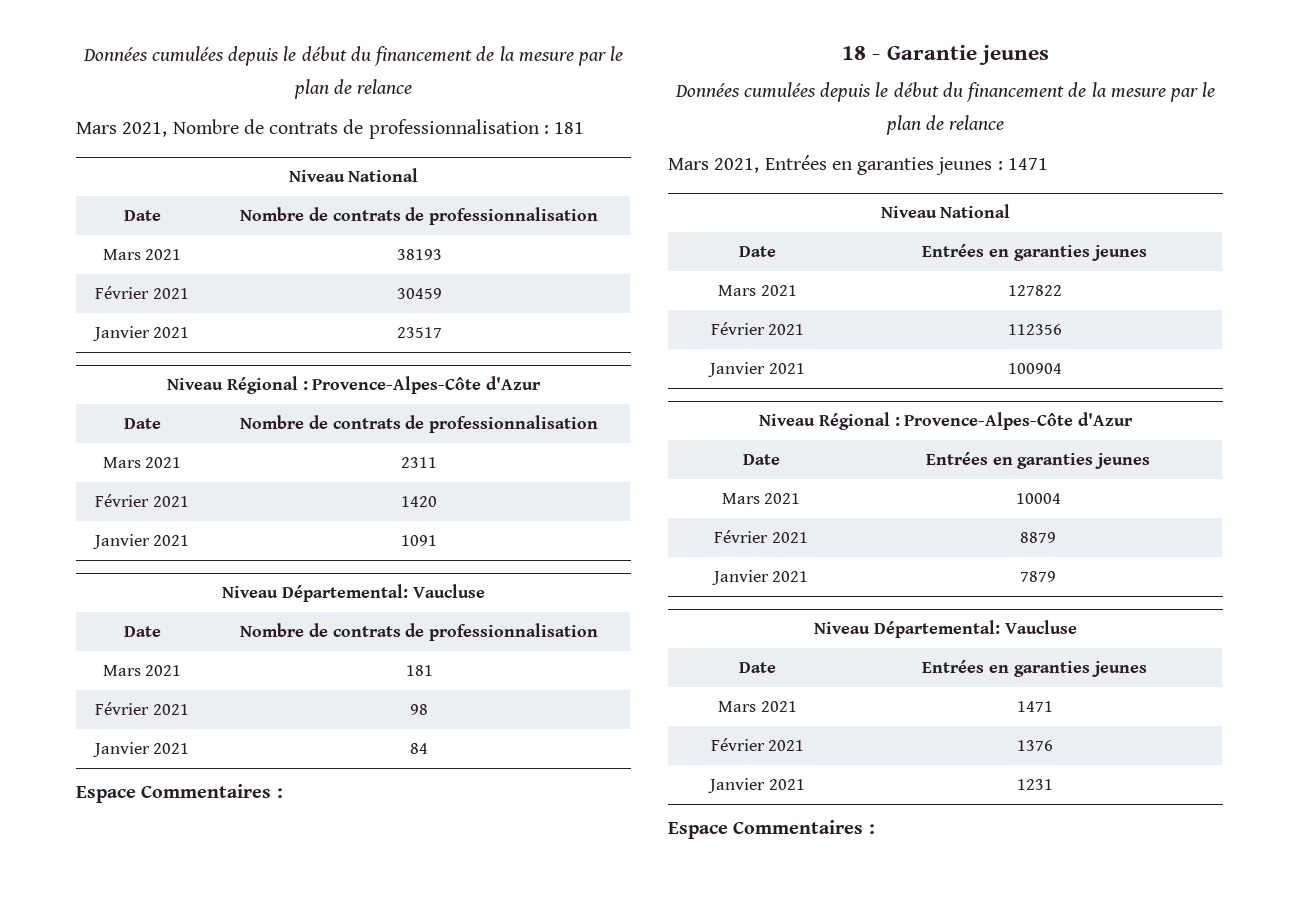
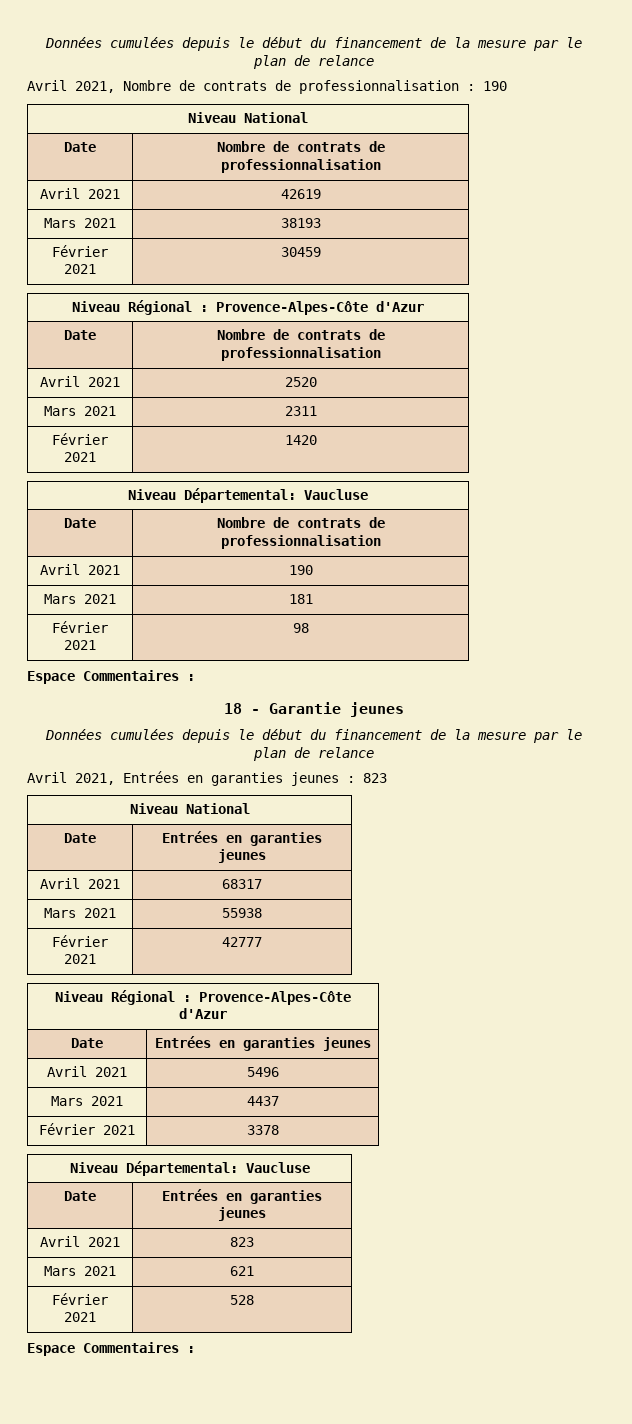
- Mars 2021, Nombre de contrats de professionnalisation : 181
+ Avril 2021, Nombre de contrats de professionnalisation : 190
+ Avril 2021 | 42619
- Janvier 2021 | 23517
+ Avril 2021 | 2520
- Janvier 2021 | 1091
+ Avril 2021 | 190
- Janvier 2021 | 84
- Mars 2021, Entrées en garanties jeunes : 1471
+ Avril 2021, Entrées en garanties jeunes : 823
- Mars 2021 | 127822
- Février 2021 | 112356
- Janvier 2021 | 100904
+ Avril 2021 | 68317
+ Mars 2021 | 55938
+ Février 2021 | 42777
- Mars 2021 | 10004
- Février 2021 | 8879
- Janvier 2021 | 7879
+ Avril 2021 | 5496
+ Mars 2021 | 4437
+ Février 2021 | 3378
- Mars 2021 | 1471
- Février 2021 | 1376
- Janvier 2021 | 1231
+ Avril 2021 | 823
+ Mars 2021 | 621
+ Février 2021 | 528

